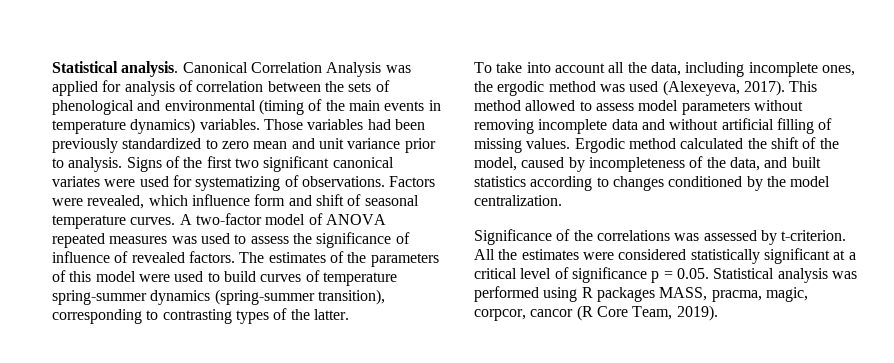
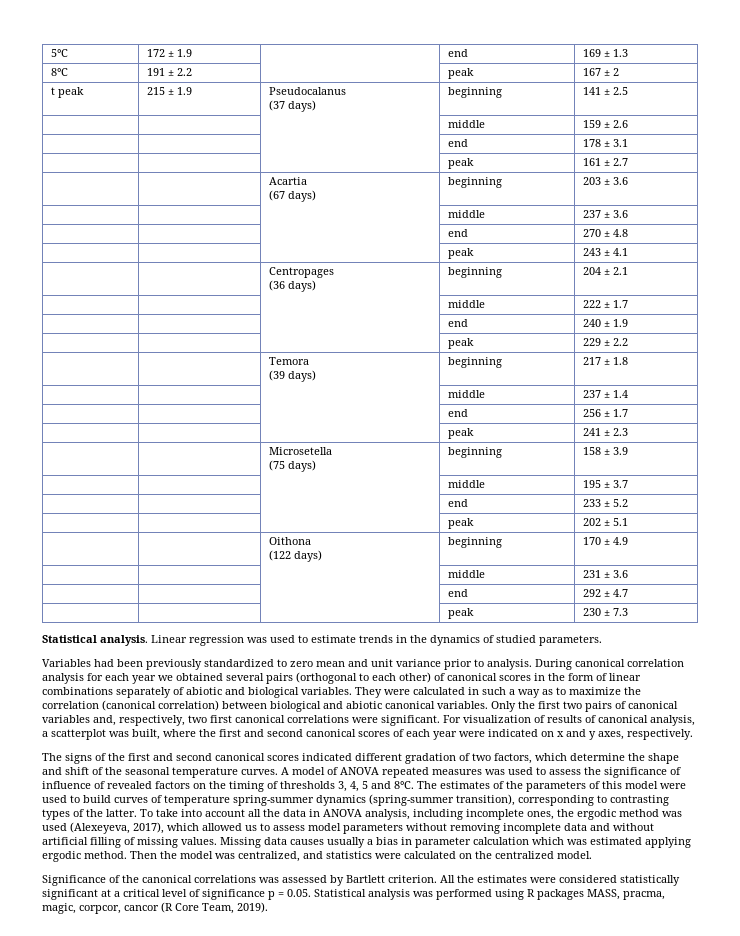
- Statistical analysis. Canonical Correlation Analysis was applied for analysis of correlation between the sets of phenological and environmental (timing of the main events in temperature dynamics) variables. Those variables had been previously standardized to zero mean and unit variance prior to analysis.
+ 5°C | 172 ± 1.9 | | end | 169 ± 1.3
+ 8°C | 191 ± 2.2 | | peak | 167 ± 2
+ t peak | 215 ± 1.9 | Pseudocalanus
+ (37 days) | beginning | 141 ± 2.5
+ | | | middle | 159 ± 2.6
+ | | | end | 178 ± 3.1
+ | | | peak | 161 ± 2.7
+ | | Acartia
+ (67 days) | beginning | 203 ± 3.6
+ | | | middle | 237 ± 3.6
+ | | | end | 270 ± 4.8
+ | | | peak | 243 ± 4.1
+ | | Centropages
+ (36 days) | beginning | 204 ± 2.1
+ | | | middle | 222 ± 1.7
+ | | | end | 240 ± 1.9
+ | | | peak | 229 ± 2.2
+ | | Temora
+ (39 days) | beginning | 217 ± 1.8
+ | | | middle | 237 ± 1.4
+ | | | end | 256 ± 1.7
+ | | | peak | 241 ± 2.3
+ | | Microsetella
+ (75 days) | beginning | 158 ± 3.9
+ | | | middle | 195 ± 3.7
+ | | | end | 233 ± 5.2
+ | | | peak | 202 ± 5.1
+ | | Oithona
+ (122 days) | beginning | 170 ± 4.9
+ | | | middle | 231 ± 3.6
+ | | | end | 292 ± 4.7
+ | | | peak | 230 ± 7.3
+ Statistical analysis. Linear regression was used to estimate trends in the dynamics of studied parameters.
+ Variables had been previously standardized to zero mean and unit variance prior to analysis.
- Signs of the first two significant canonical variates were used for systematizing of observations. Factors were revealed, which influence form and shift of seasonal temperature curves.
+ During canonical correlation analysis for each year we obtained several pairs (orthogonal to each other) of canonical scores in the form of linear combinations separately of abiotic and biological variables. They were calculated in such a way as to maximize the correlation (canonical correlation) between biological and abiotic canonical variables. Only the first two pairs of canonical variables and, respectively, two first canonical correlations were significant. For visualization of results of canonical analysis, a scatterplot was built, where the first and second canonical scores of each year were indicated on x and y axes, respectively.
+ The signs of the first and second canonical scores indicated different gradation of two factors, which determine the shape and shift of the seasonal temperature curves.
- A two-factor model of ANOVA repeated measures was used to assess the significance of influence of revealed factors.
+ A model of ANOVA repeated measures was used to assess the significance of influence of revealed factors on the timing of thresholds 3, 4, 5 and 8°C.
- The estimates of the parameters of this model were used to build curves of temperature spring-summer dynamics (spring-summer transition), corresponding to contrasting types of the latter.
- To take into account all the data, including incomplete ones, the ergodic method was used (Alexeyeva, 2017). This method allowed to assess model parameters without removing incomplete data and without artificial filling of missing values.
+ The estimates of the parameters of this model were used to build curves of temperature spring-summer dynamics (spring-summer transition), corresponding to contrasting types of the latter. To take into account all the data in ANOVA analysis, including incomplete ones, the ergodic method was used (Alexeyeva, 2017), which allowed us to assess model parameters without removing incomplete data and without artificial filling of missing values.
- Ergodic method calculated the shift of the model, caused by incompleteness of the data, and built statistics according to changes conditioned by the model centralization.
+ Missing data causes usually a bias in parameter calculation which was estimated applying ergodic method. Then the model was centralized, and statistics were calculated on the centralized model.
- Significance of the correlations was assessed by t-criterion.
+ Significance of the canonical correlations was assessed by Bartlett criterion.

